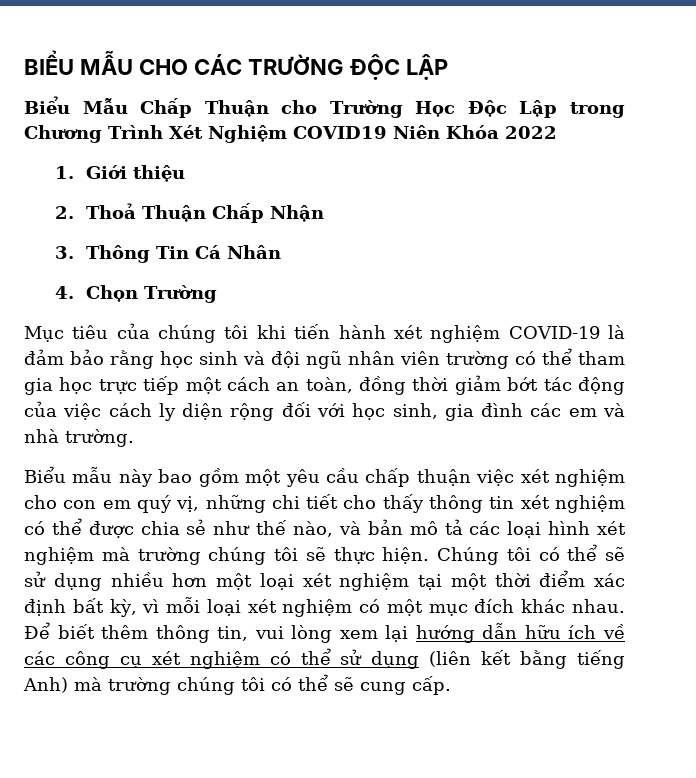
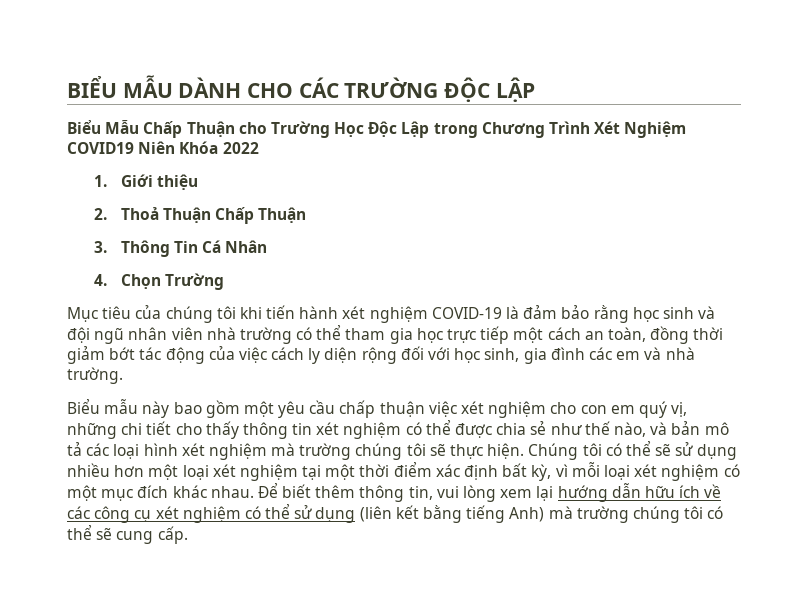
- BIỂU MẪU CHO CÁC TRƯỜNG ĐỘC LẬP
+ BIỂU MẪU DÀNH CHO CÁC TRƯỜNG ĐỘC LẬP
- 2. Thoả Thuận Chấp Nhận
+ 2. Thoả Thuận Chấp Thuận
- Mục tiêu của chúng tôi khi tiến hành xét nghiệm COVID-19 là đảm bảo rằng học sinh và đội ngũ nhân viên trường có thể tham gia học trực tiếp một cách an toàn, đồng thời giảm bớt tác động của việc cách ly diện rộng đối với học sinh, gia đình các em và nhà trường.
+ Mục tiêu của chúng tôi khi tiến hành xét nghiệm COVID-19 là đảm bảo rằng học sinh và đội ngũ nhân viên nhà trường có thể tham gia học trực tiếp một cách an toàn, đồng thời giảm bớt tác động của việc cách ly diện rộng đối với học sinh, gia đình các em và nhà trường.

